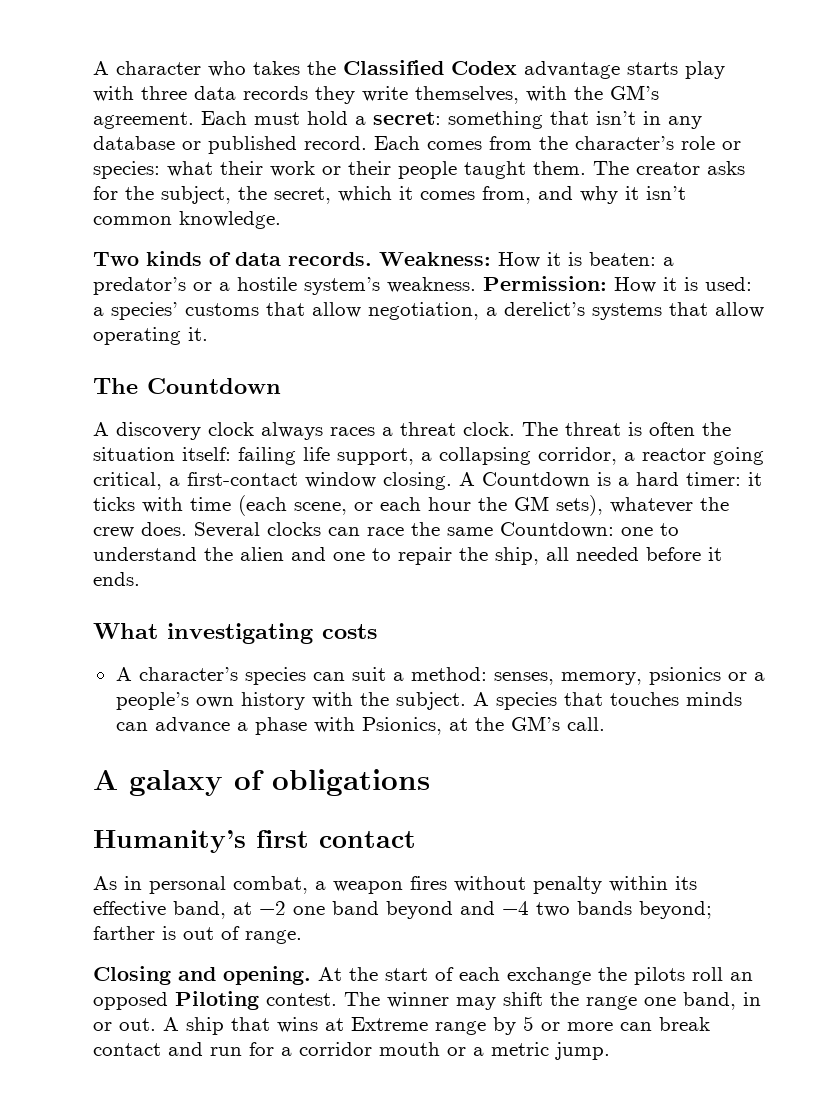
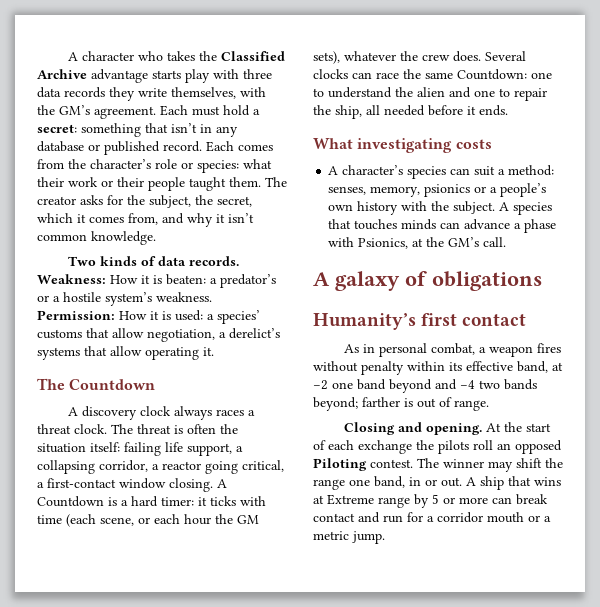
- A character who takes the Classified Codex advantage starts play with three data records they write themselves, with the GM’s agreement.
+ A character who takes the Classified Archive advantage starts play with three data records they write themselves, with the GM’s agreement.

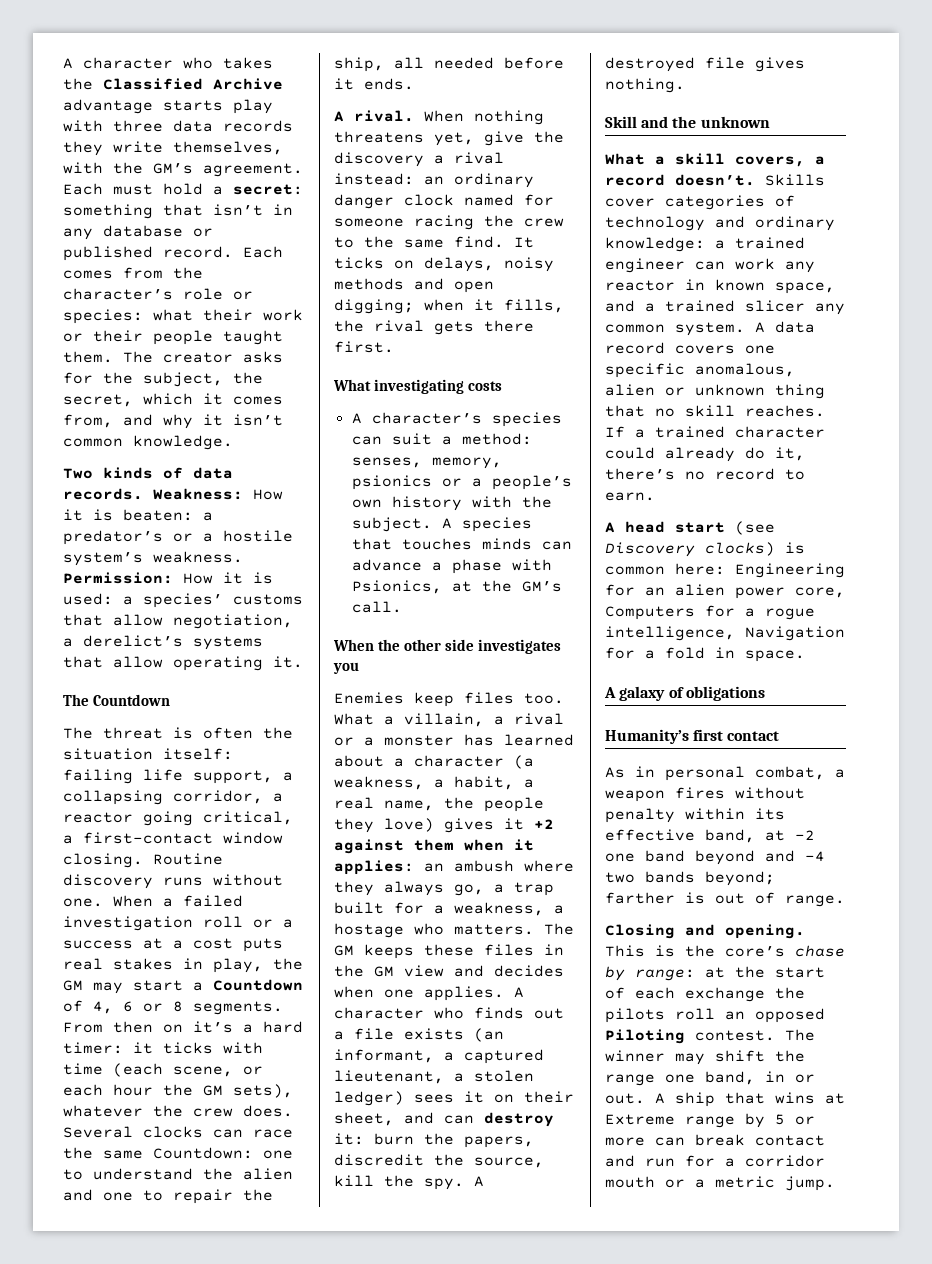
- A discovery clock always races a threat clock.
- A Countdown is a hard timer: it ticks with time (each scene, or each hour the GM sets), whatever the crew does.
+ Routine discovery runs without one. When a failed investigation roll or a success at a cost puts real stakes in play, the GM may start a Countdown of 4, 6 or 8 segments. From then on it’s a hard timer: it ticks with time (each scene, or each hour the GM sets), whatever the crew does.
+ A rival. When nothing threatens yet, give the discovery a rival instead: an ordinary danger clock named for someone racing the crew to the same find. It ticks on delays, noisy methods and open digging; when it fills, the rival gets there first.
+ When the other side investigates you
+ Enemies keep files too. What a villain, a rival or a monster has learned about a character (a weakness, a habit, a real name, the people they love) gives it +2 against them when it applies: an ambush where they always go, a trap built for a weakness, a hostage who matters. The GM keeps these files in the GM view and decides when one applies. A character who finds out a file exists (an informant, a captured lieutenant, a stolen ledger) sees it on their sheet, and can destroy it: burn the papers, discredit the source, kill the spy. A destroyed file gives nothing.
+ Skill and the unknown
+ What a skill covers, a record doesn’t. Skills cover categories of technology and ordinary knowledge: a trained engineer can work any reactor in known space, and a trained slicer any common system. A data record covers one specific anomalous, alien or unknown thing that no skill reaches. If a trained character could already do it, there’s no record to earn.
+ A head start (see Discovery clocks) is common here: Engineering for an alien power core, Computers for a rogue intelligence, Navigation for a fold in space.
- At the start of each exchange the pilots roll an opposed Piloting contest.
+ This is the core’s chase by range: at the start of each exchange the pilots roll an opposed Piloting contest.

